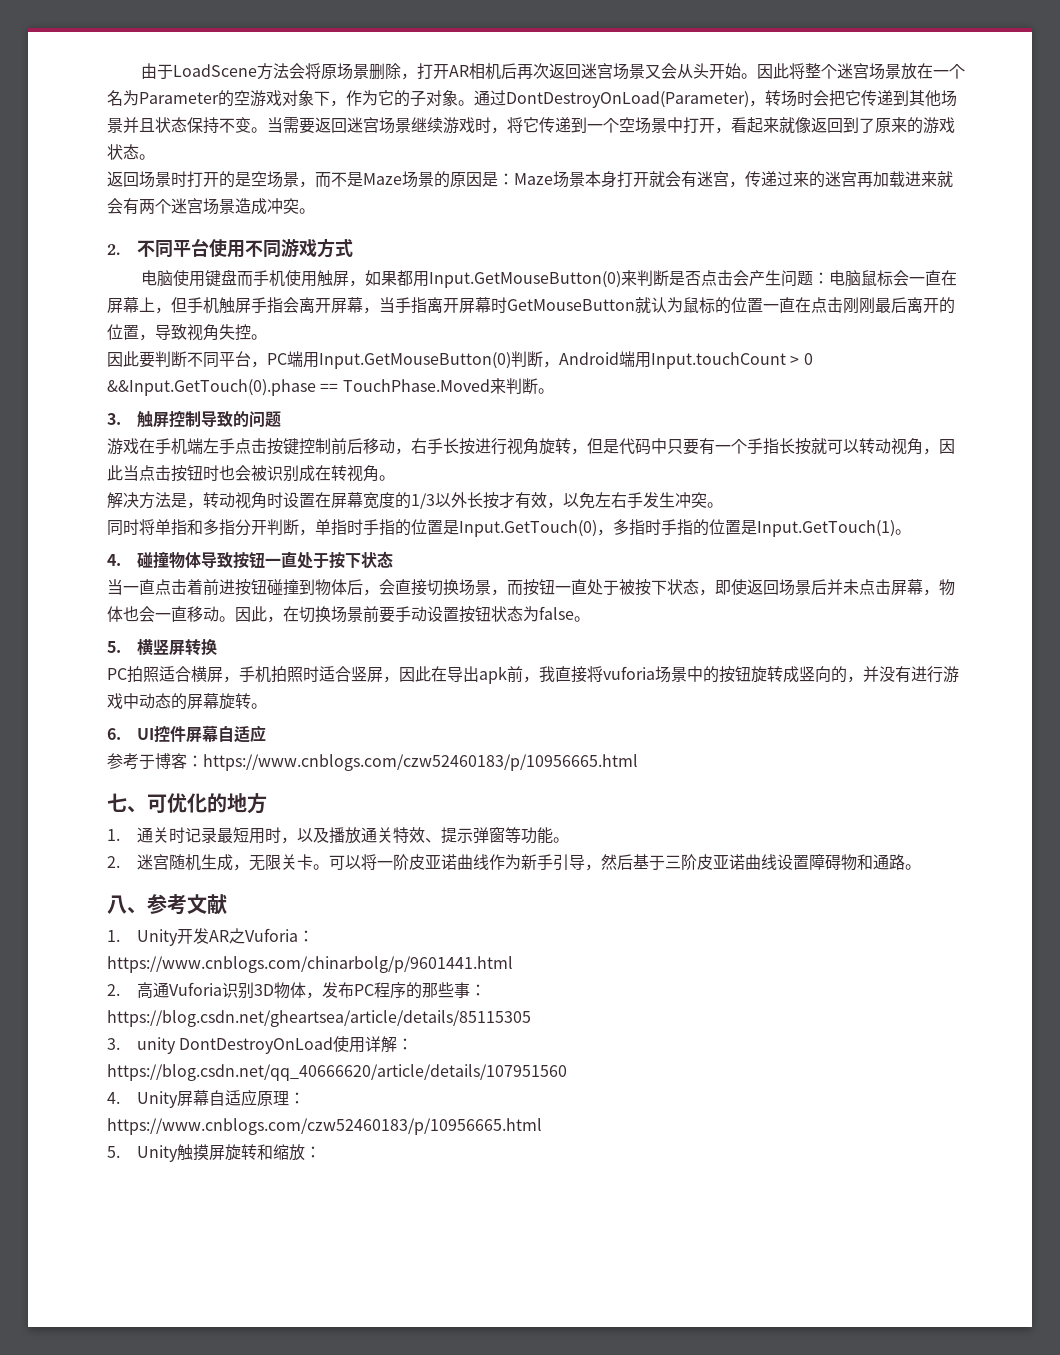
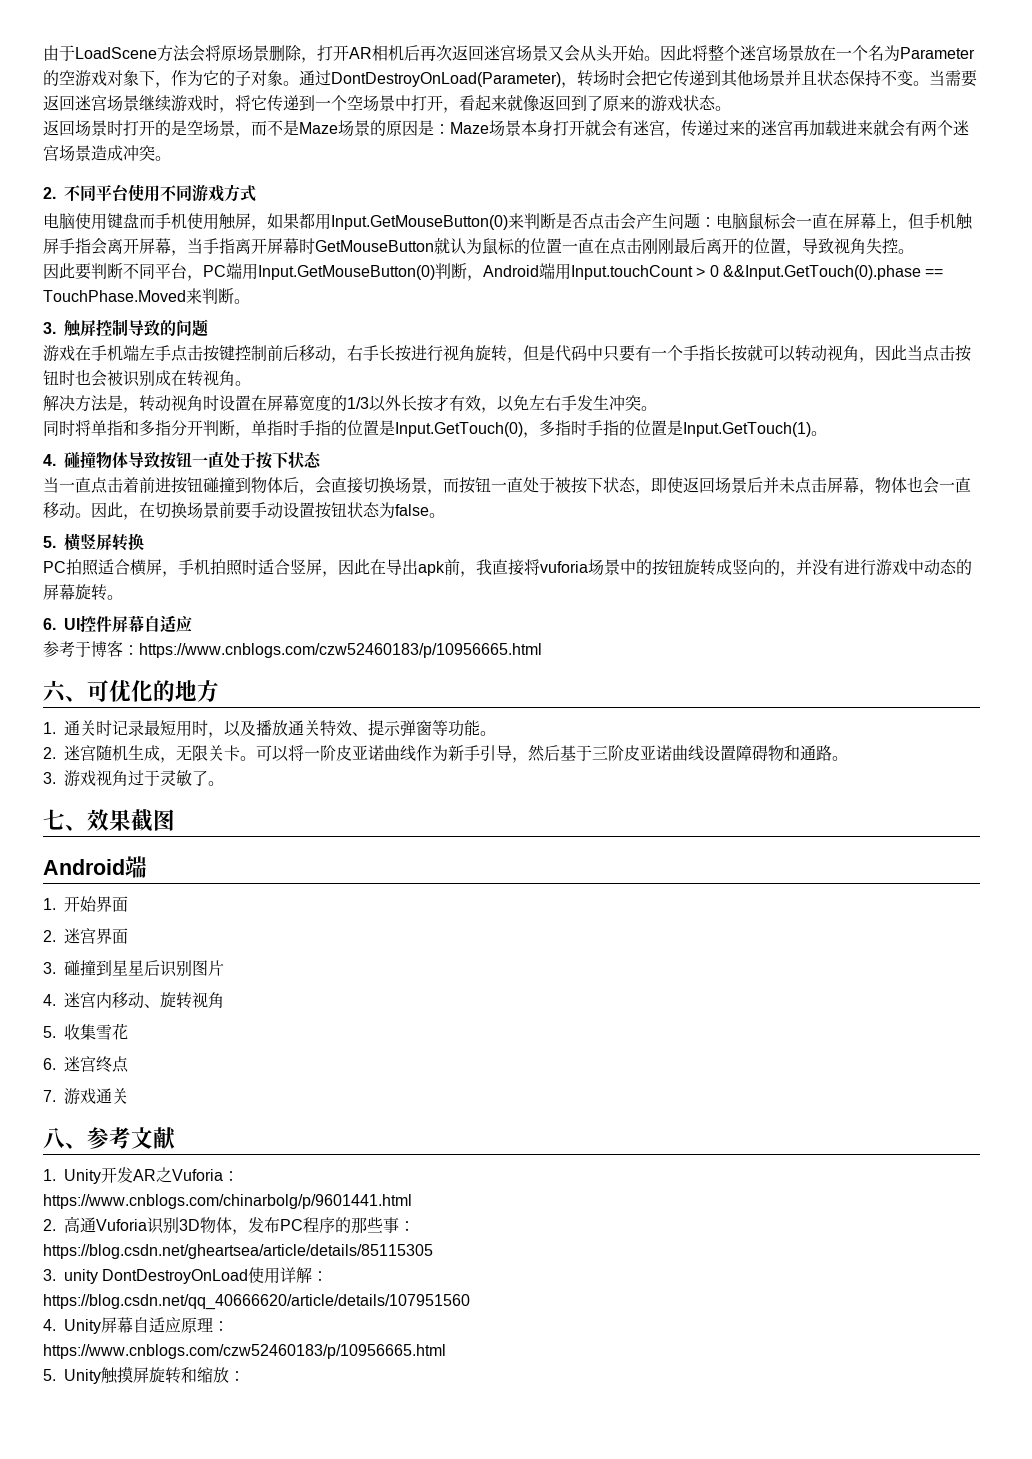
- 七、可优化的地方
+ 六、可优化的地方
+ 3.游戏视角过于灵敏了。
+ 七、效果截图
+ Android端
+ 1.开始界面
+ 2.迷宫界面
+ 3.碰撞到星星后识别图片
+ 4.迷宫内移动、旋转视角
+ 5.收集雪花
+ 6.迷宫终点
+ 7.游戏通关

